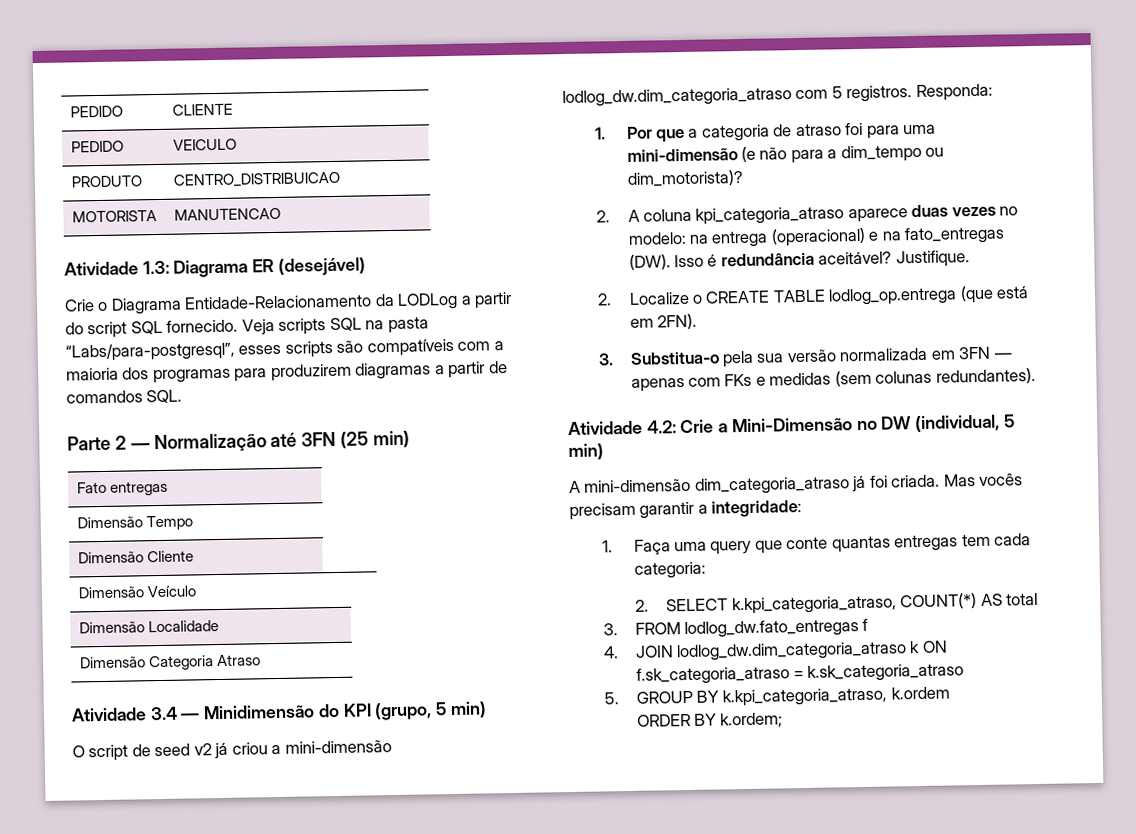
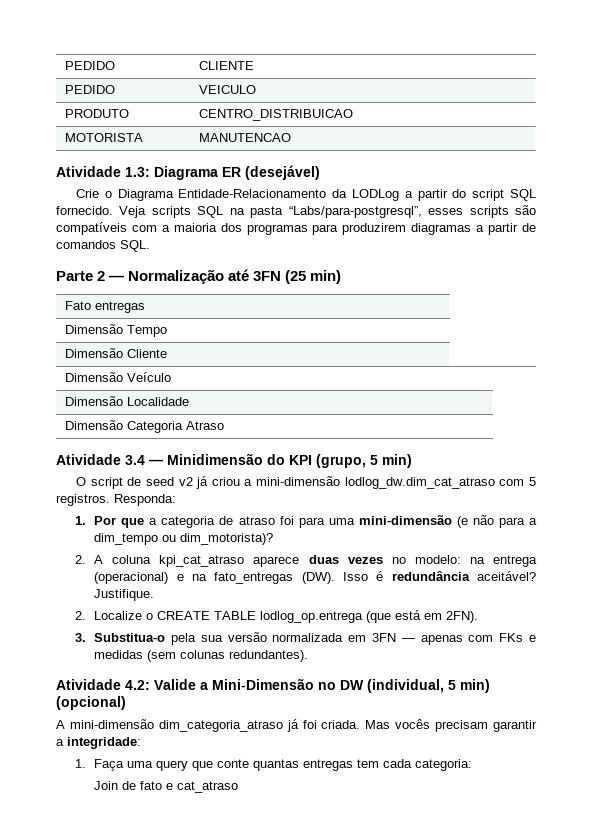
- O script de seed v2 já criou a mini-dimensão lodlog_dw.dim_categoria_atraso com 5 registros.
+ O script de seed v2 já criou a mini-dimensão lodlog_dw.dim_cat_atraso com 5 registros.
- 2. A coluna kpi_categoria_atraso aparece duas vezes no modelo: na entrega (operacional) e na fato_entregas (DW). Isso é redundância aceitável?
+ 2. A coluna kpi_cat_atraso aparece duas vezes no modelo: na entrega (operacional) e na fato_entregas (DW). Isso é redundância aceitável?
- Atividade 4.2: Crie a Mini-Dimensão no DW (individual, 5 min)
+ Atividade 4.2: Valide a Mini-Dimensão no DW (individual, 5 min) (opcional)
- 2. SELECT k.kpi_categoria_atraso, COUNT(*) AS total
- 3. FROM lodlog_dw.fato_entregas f
- 4. JOIN lodlog_dw.dim_categoria_atraso k ON f.sk_categoria_atraso = k.sk_categoria_atraso
- 5. GROUP BY k.kpi_categoria_atraso, k.ordem
- ORDER BY k.ordem;
+ Join de fato e cat_atraso

